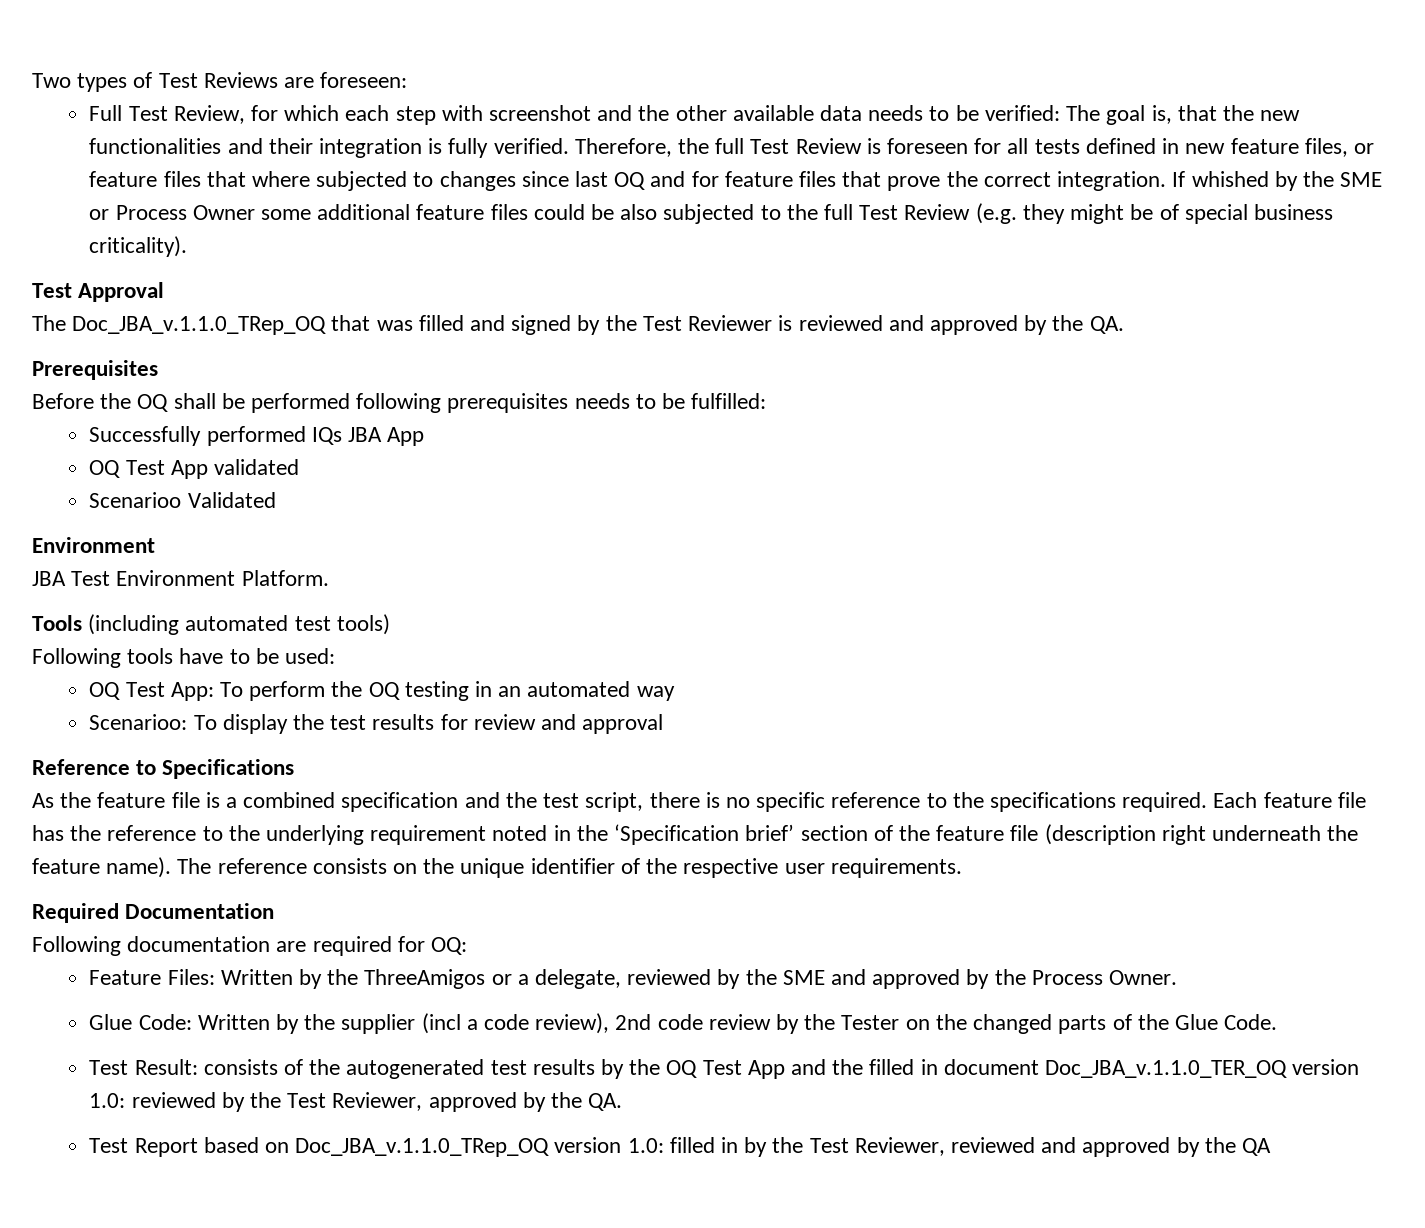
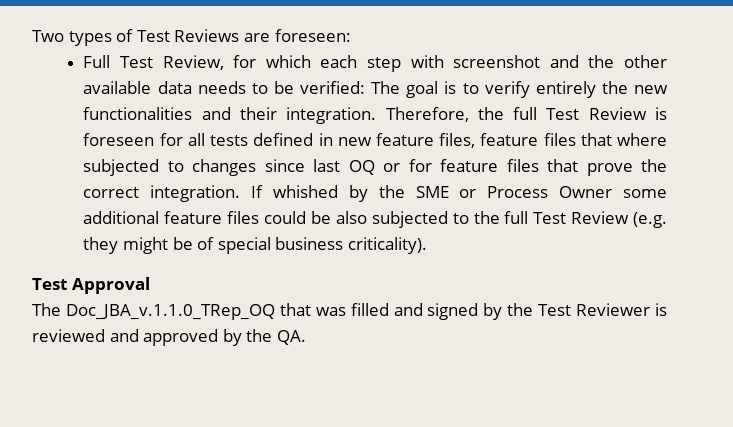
- Full Test Review, for which each step with screenshot and the other available data needs to be verified: The goal is, that the new functionalities and their integration is fully verified.
+ Full Test Review, for which each step with screenshot and the other available data needs to be verified: The goal is to verify entirely the new functionalities and their integration.
- Therefore, the full Test Review is foreseen for all tests defined in new feature files, or feature files that where subjected to changes since last OQ and for feature files that prove the correct integration.
+ Therefore, the full Test Review is foreseen for all tests defined in new feature files, feature files that where subjected to changes since last OQ or for feature files that prove the correct integration.
- Prerequisites
- Before the OQ shall be performed following prerequisites needs to be fulfilled:
- Successfully performed IQs JBA App
- OQ Test App validated
- Scenarioo Validated
- Environment
- JBA Test Environment Platform.
- Tools (including automated test tools)
- Following tools have to be used:
- OQ Test App: To perform the OQ testing in an automated way
- Scenarioo: To display the test results for review and approval
- Reference to Specifications
- As the feature file is a combined specification and the test script, there is no specific reference to the specifications required. Each feature file has the reference to the underlying requirement noted in the ‘Specification brief’ section of the feature file (description right underneath the feature name). The reference consists on the unique identifier of the respective user requirements.
- Required Documentation
- Following documentation are required for OQ:
- Feature Files: Written by the ThreeAmigos or a delegate, reviewed by the SME and approved by the Process Owner.
- Glue Code: Written by the supplier (incl a code review), 2nd code review by the Tester on the changed parts of the Glue Code.
- Test Result: consists of the autogenerated test results by the OQ Test App and the filled in document Doc_JBA_v.1.1.0_TER_OQ version 1.0: reviewed by the Test Reviewer, approved by the QA.
- Test Report based on Doc_JBA_v.1.1.0_TRep_OQ version 1.0: filled in by the Test Reviewer, reviewed and approved by the QA

